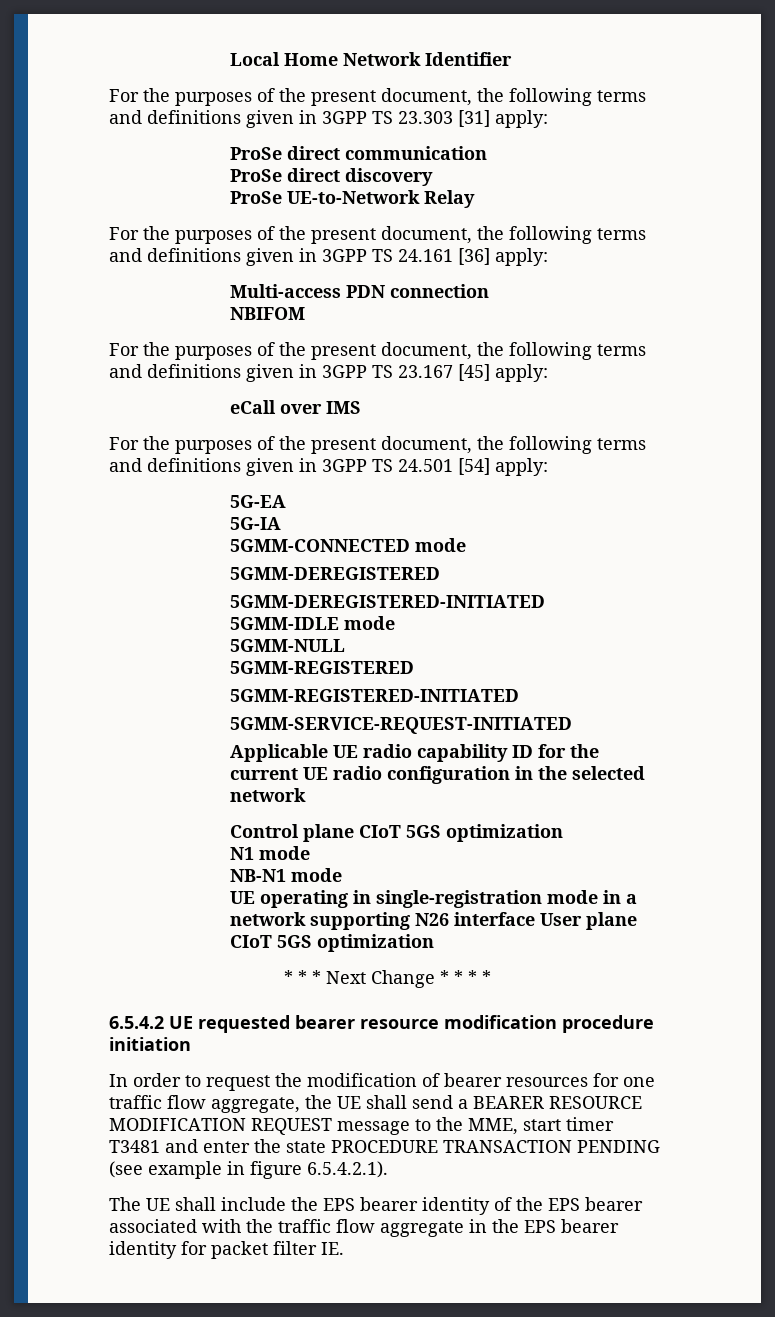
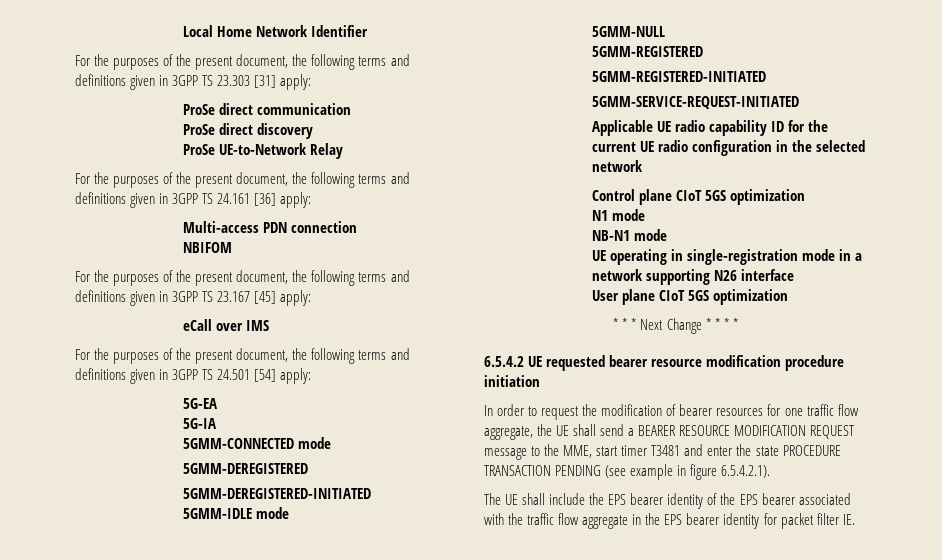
- UE operating in single-registration mode in a network supporting N26 interface User plane CIoT 5GS optimization
+ UE operating in single-registration mode in a network supporting N26 interface
+ User plane CIoT 5GS optimization

